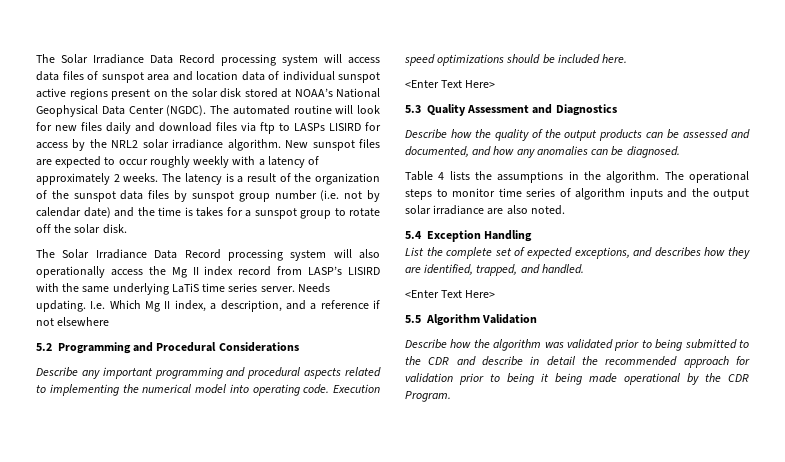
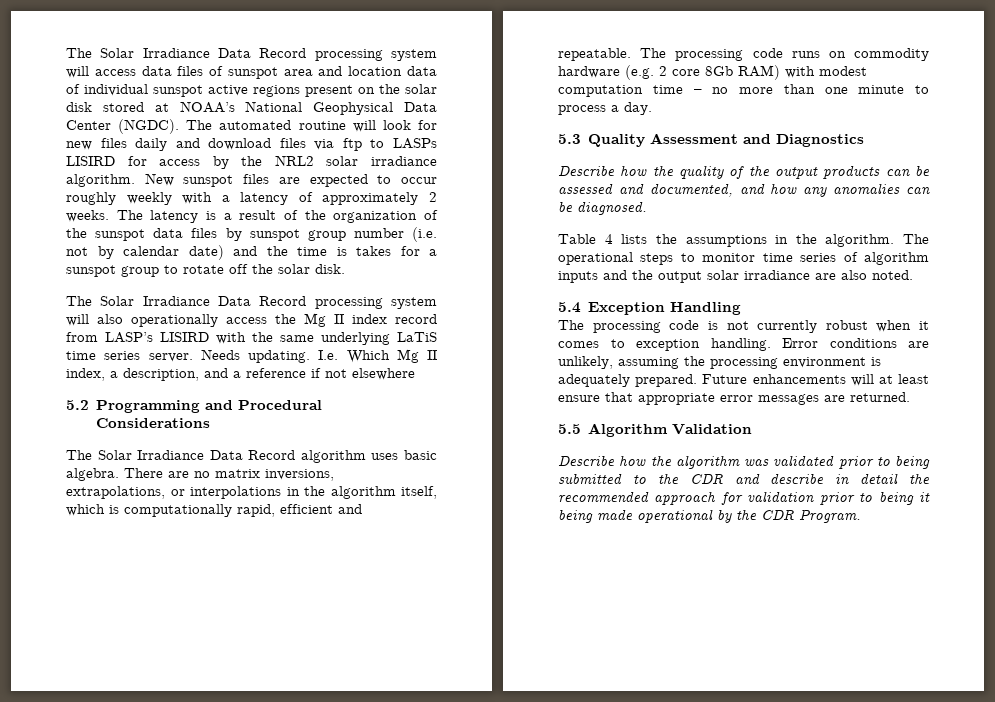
- Describe any important programming and procedural aspects related to implementing the numerical model into operating code. Execution speed optimizations should be included here.
- <Enter Text Here>
+ The Solar Irradiance Data Record algorithm uses basic algebra. There are no matrix inversions, extrapolations, or interpolations in the algorithm itself, which is computationally rapid, efficient and repeatable. The processing code runs on commodity hardware (e.g. 2 core 8Gb RAM) with modest computation time – no more than one minute to process a day.
- List the complete set of expected exceptions, and describes how they are identified, trapped, and handled.
- <Enter Text Here>
+ The processing code is not currently robust when it comes to exception handling. Error conditions are unlikely, assuming the processing environment is adequately prepared. Future enhancements will at least ensure that appropriate error messages are returned.

